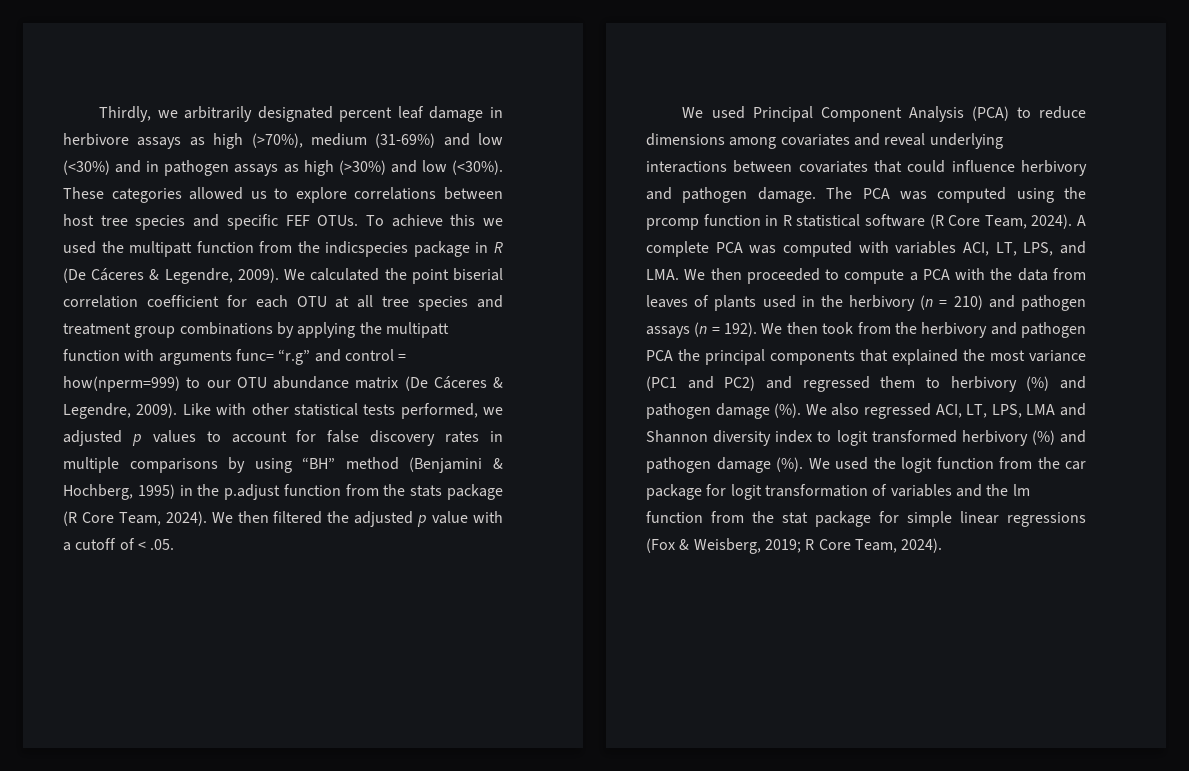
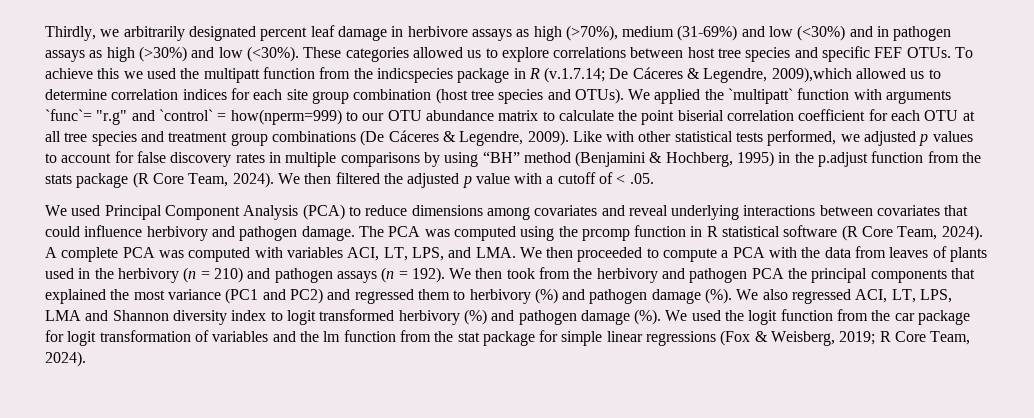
- To achieve this we used the multipatt function from the indicspecies package in R (De Cáceres & Legendre, 2009). We calculated the point biserial correlation coefficient for each OTU at all tree species and treatment group combinations by applying the multipatt function with arguments func= “r.g” and control = how(nperm=999) to our OTU abundance matrix (De Cáceres & Legendre, 2009).
+ To achieve this we used the multipatt function from the indicspecies package in R (v.1.7.14; De Cáceres & Legendre, 2009),which allowed us to determine correlation indices for each site group combination (host tree species and OTUs). We applied the `multipatt` function with arguments `func`= "r.g" and `control` = how(nperm=999) to our OTU abundance matrix to calculate the point biserial correlation coefficient for each OTU at all tree species and treatment group combinations (De Cáceres & Legendre, 2009).

